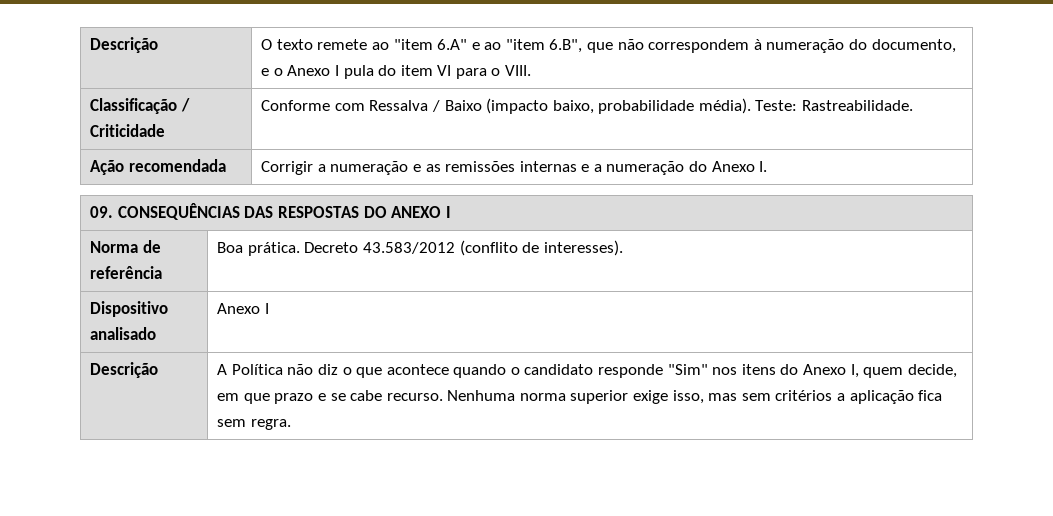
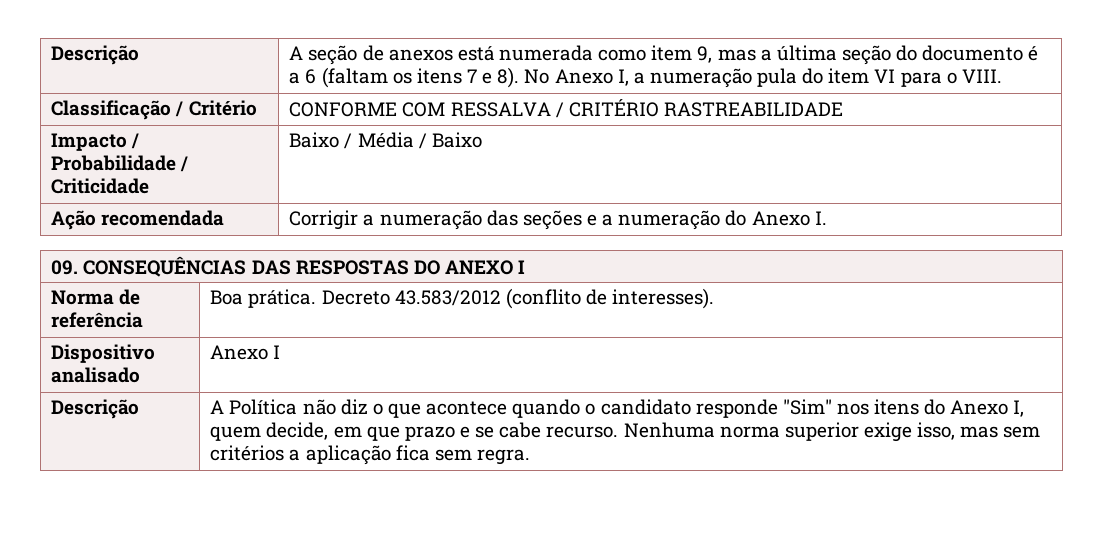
- Descrição | O texto remete ao "item 6.A" e ao "item 6.B", que não correspondem à numeração do documento, e o Anexo I pula do item VI para o VIII.
+ Descrição | A seção de anexos está numerada como item 9, mas a última seção do documento é a 6 (faltam os itens 7 e 8). No Anexo I, a numeração pula do item VI para o VIII.
- Classificação / Criticidade | Conforme com Ressalva / Baixo (impacto baixo, probabilidade média). Teste: Rastreabilidade.
+ Classificação / Critério | CONFORME COM RESSALVA / CRITÉRIO RASTREABILIDADE
+ Impacto / Probabilidade / Criticidade | Baixo / Média / Baixo
- Ação recomendada | Corrigir a numeração e as remissões internas e a numeração do Anexo I.
+ Ação recomendada | Corrigir a numeração das seções e a numeração do Anexo I.

